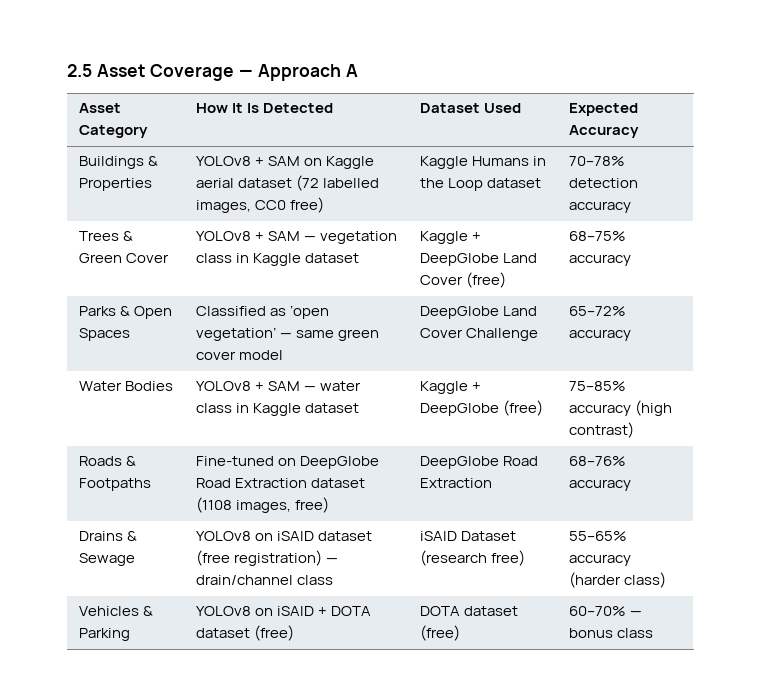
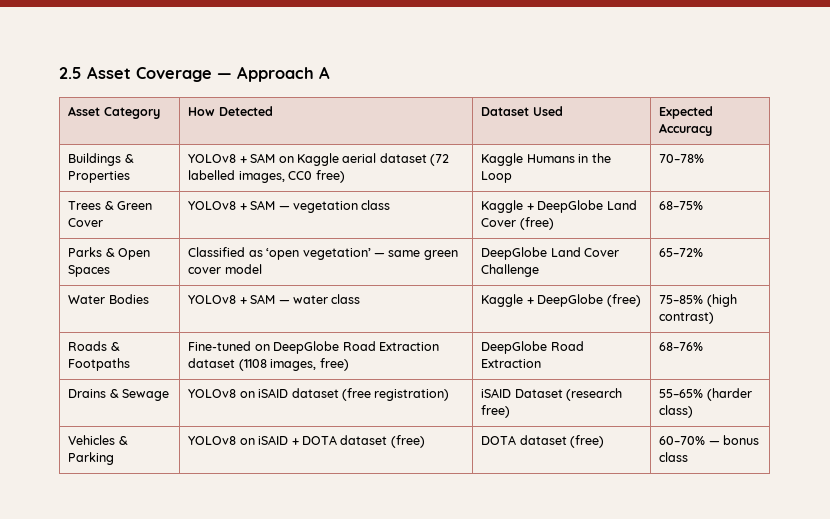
- Asset Category | How It Is Detected | Dataset Used | Expected Accuracy
+ Asset Category | How Detected | Dataset Used | Expected Accuracy
- Buildings & Properties | YOLOv8 + SAM on Kaggle aerial dataset (72 labelled images, CC0 free) | Kaggle Humans in the Loop dataset | 70–78% detection accuracy
+ Buildings & Properties | YOLOv8 + SAM on Kaggle aerial dataset (72 labelled images, CC0 free) | Kaggle Humans in the Loop | 70–78%
- Trees & Green Cover | YOLOv8 + SAM — vegetation class in Kaggle dataset | Kaggle + DeepGlobe Land Cover (free) | 68–75% accuracy
+ Trees & Green Cover | YOLOv8 + SAM — vegetation class | Kaggle + DeepGlobe Land Cover (free) | 68–75%
- Parks & Open Spaces | Classified as ‘open vegetation’ — same green cover model | DeepGlobe Land Cover Challenge | 65–72% accuracy
+ Parks & Open Spaces | Classified as ‘open vegetation’ — same green cover model | DeepGlobe Land Cover Challenge | 65–72%
- Water Bodies | YOLOv8 + SAM — water class in Kaggle dataset | Kaggle + DeepGlobe (free) | 75–85% accuracy (high contrast)
+ Water Bodies | YOLOv8 + SAM — water class | Kaggle + DeepGlobe (free) | 75–85% (high contrast)
- Roads & Footpaths | Fine-tuned on DeepGlobe Road Extraction dataset (1108 images, free) | DeepGlobe Road Extraction | 68–76% accuracy
+ Roads & Footpaths | Fine-tuned on DeepGlobe Road Extraction dataset (1108 images, free) | DeepGlobe Road Extraction | 68–76%
- Drains & Sewage | YOLOv8 on iSAID dataset (free registration) — drain/channel class | iSAID Dataset (research free) | 55–65% accuracy (harder class)
+ Drains & Sewage | YOLOv8 on iSAID dataset (free registration) | iSAID Dataset (research free) | 55–65% (harder class)

